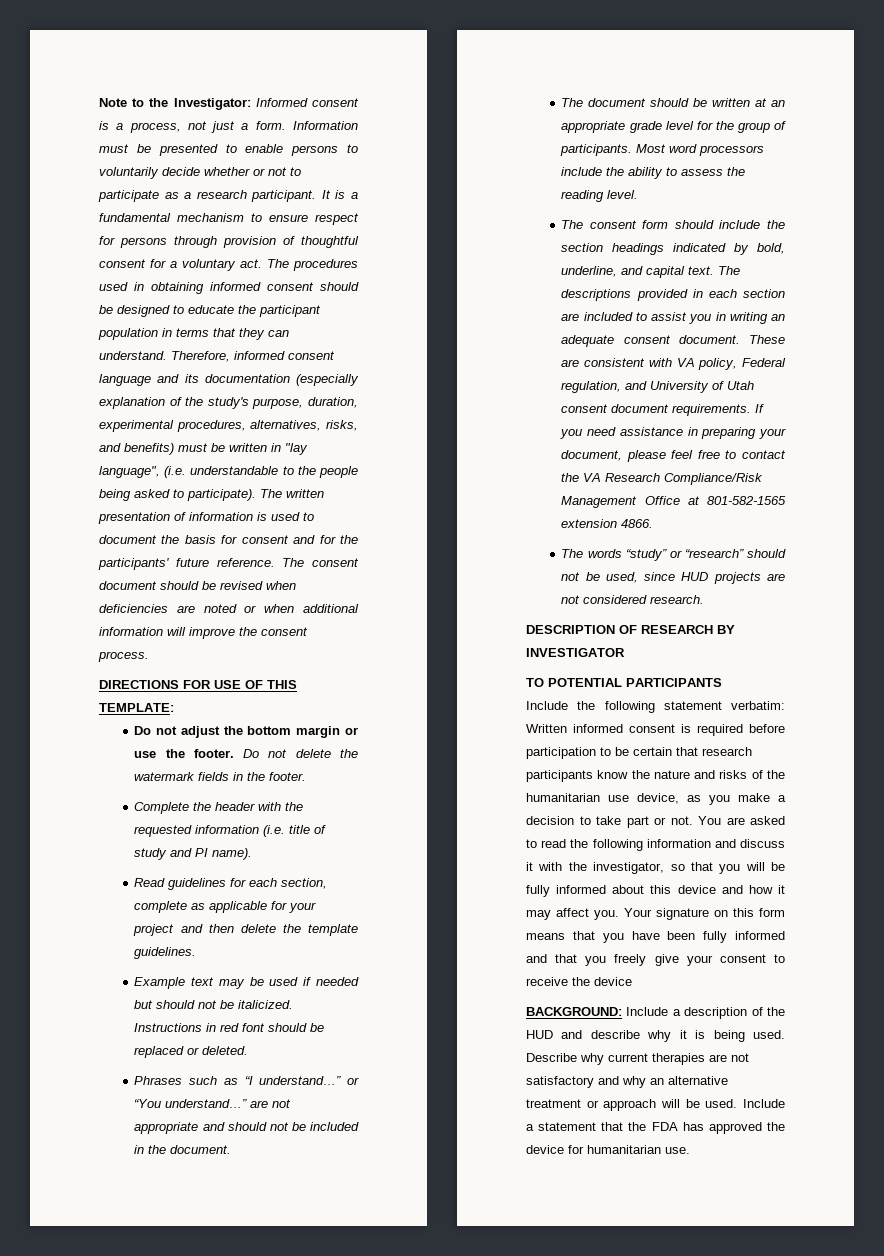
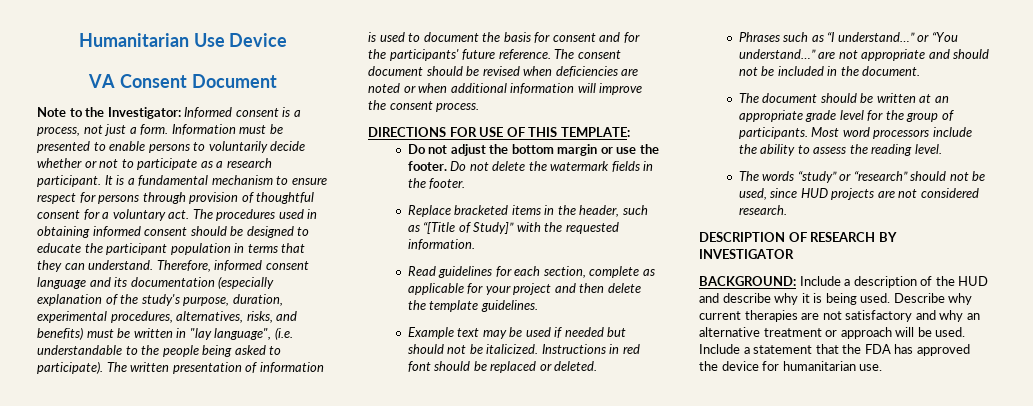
+ Humanitarian Use Device
+ VA Consent Document
- Complete the header with the requested information (i.e. title of study and PI name).
+ Replace bracketed items in the header, such as “[Title of Study]” with the requested information.
- The consent form should include the section headings indicated by bold, underline, and capital text. The descriptions provided in each section are included to assist you in writing an adequate consent document. These are consistent with VA policy, Federal regulation, and University of Utah consent document requirements. If you need assistance in preparing your document, please feel free to contact the VA Research Compliance/Risk Management Office at 801-582-1565 extension 4866.
- TO POTENTIAL PARTICIPANTS
- Include the following statement verbatim: Written informed consent is required before participation to be certain that research participants know the nature and risks of the humanitarian use device, as you make a decision to take part or not. You are asked to read the following information and discuss it with the investigator, so that you will be fully informed about this device and how it may affect you. Your signature on this form means that you have been fully informed and that you freely give your consent to receive the device

